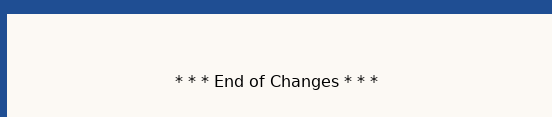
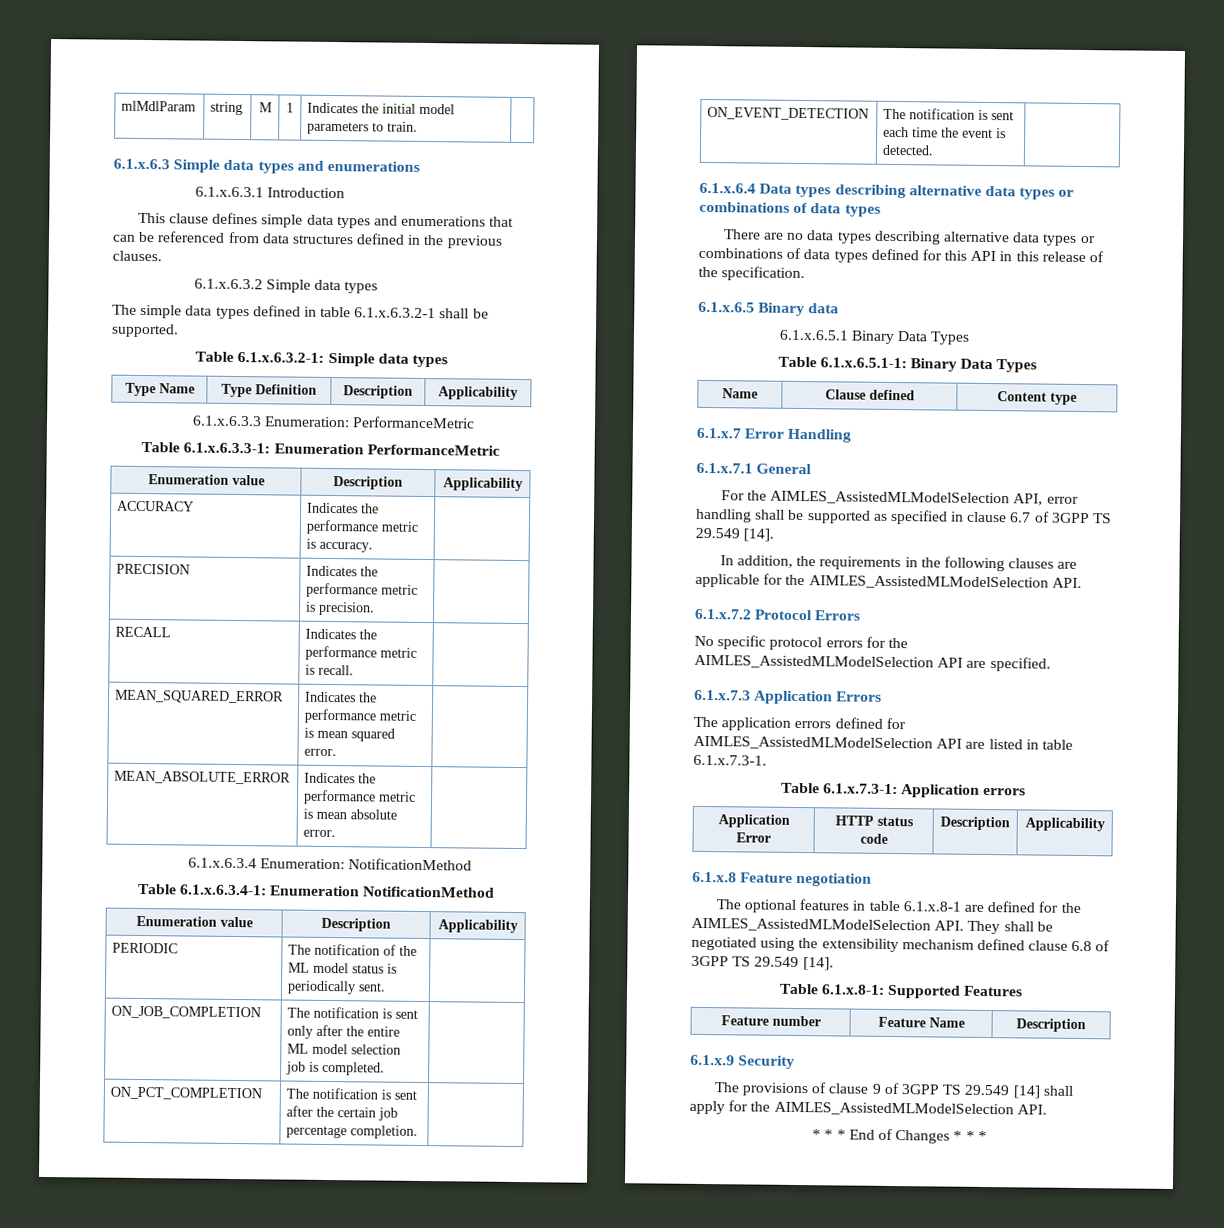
+ mlMdlParam | string | M | 1 | Indicates the initial model parameters to train. |
+ 6.1.x.6.3 Simple data types and enumerations
+ 6.1.x.6.3.1 Introduction
+ This clause defines simple data types and enumerations that can be referenced from data structures defined in the previous clauses.
+ 6.1.x.6.3.2 Simple data types
+ The simple data types defined in table 6.1.x.6.3.2-1 shall be supported.
+ Table 6.1.x.6.3.2-1: Simple data types
+ Type Name | Type Definition | Description | Applicability
+ 6.1.x.6.3.3 Enumeration: PerformanceMetric
+ Table 6.1.x.6.3.3-1: Enumeration PerformanceMetric
+ Enumeration value | Description | Applicability
+ ACCURACY | Indicates the performance metric is accuracy. |
+ PRECISION | Indicates the performance metric is precision. |
+ RECALL | Indicates the performance metric is recall. |
+ MEAN_SQUARED_ERROR | Indicates the performance metric is mean squared error. |
+ MEAN_ABSOLUTE_ERROR | Indicates the performance metric is mean absolute error. |
+ 6.1.x.6.3.4 Enumeration: NotificationMethod
+ Table 6.1.x.6.3.4-1: Enumeration NotificationMethod
+ Enumeration value | Description | Applicability
+ PERIODIC | The notification of the ML model status is periodically sent. |
+ ON_JOB_COMPLETION | The notification is sent only after the entire ML model selection job is completed. |
+ ON_PCT_COMPLETION | The notification is sent after the certain job percentage completion. |
+ ON_EVENT_DETECTION | The notification is sent each time the event is detected. |
+ 6.1.x.6.4 Data types describing alternative data types or combinations of data types
+ There are no data types describing alternative data types or combinations of data types defined for this API in this release of the specification.
+ 6.1.x.6.5 Binary data
+ 6.1.x.6.5.1 Binary Data Types
+ Table 6.1.x.6.5.1-1: Binary Data Types
+ Name | Clause defined | Content type
+ 6.1.x.7 Error Handling
+ 6.1.x.7.1 General
+ For the AIMLES_AssistedMLModelSelection API, error handling shall be supported as specified in clause 6.7 of 3GPP TS 29.549 [14].
+ In addition, the requirements in the following clauses are applicable for the AIMLES_AssistedMLModelSelection API.
+ 6.1.x.7.2 Protocol Errors
+ No specific protocol errors for the AIMLES_AssistedMLModelSelection API are specified.
+ 6.1.x.7.3 Application Errors
+ The application errors defined for AIMLES_AssistedMLModelSelection API are listed in table 6.1.x.7.3-1.
+ Table 6.1.x.7.3-1: Application errors
+ Application Error | HTTP status code | Description | Applicability
+ 6.1.x.8 Feature negotiation
+ The optional features in table 6.1.x.8-1 are defined for the AIMLES_AssistedMLModelSelection API. They shall be negotiated using the extensibility mechanism defined clause 6.8 of 3GPP TS 29.549 [14].
+ Table 6.1.x.8-1: Supported Features
+ Feature number | Feature Name | Description
+ 6.1.x.9 Security
+ The provisions of clause 9 of 3GPP TS 29.549 [14] shall apply for the AIMLES_AssistedMLModelSelection API.

